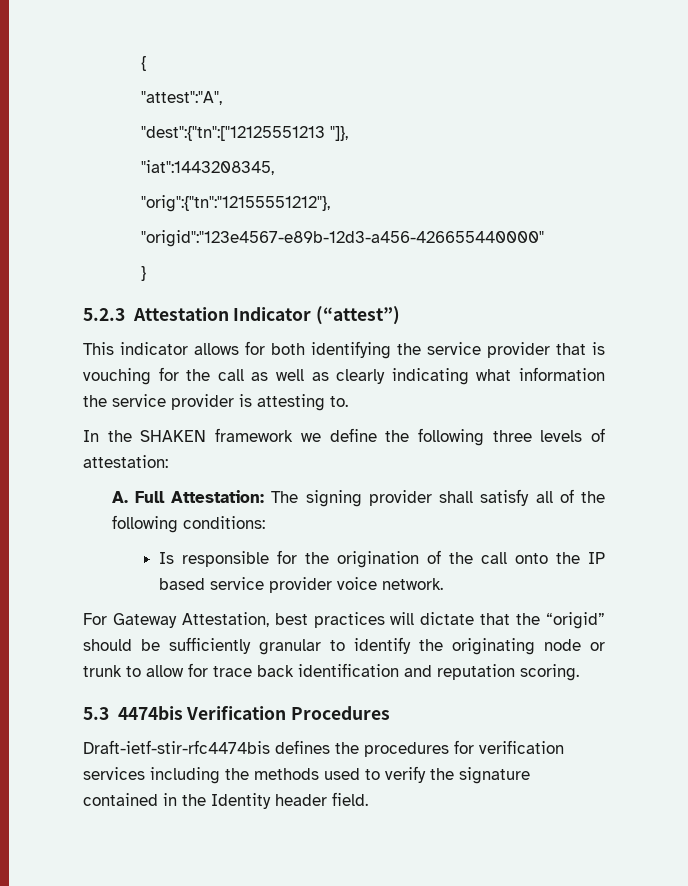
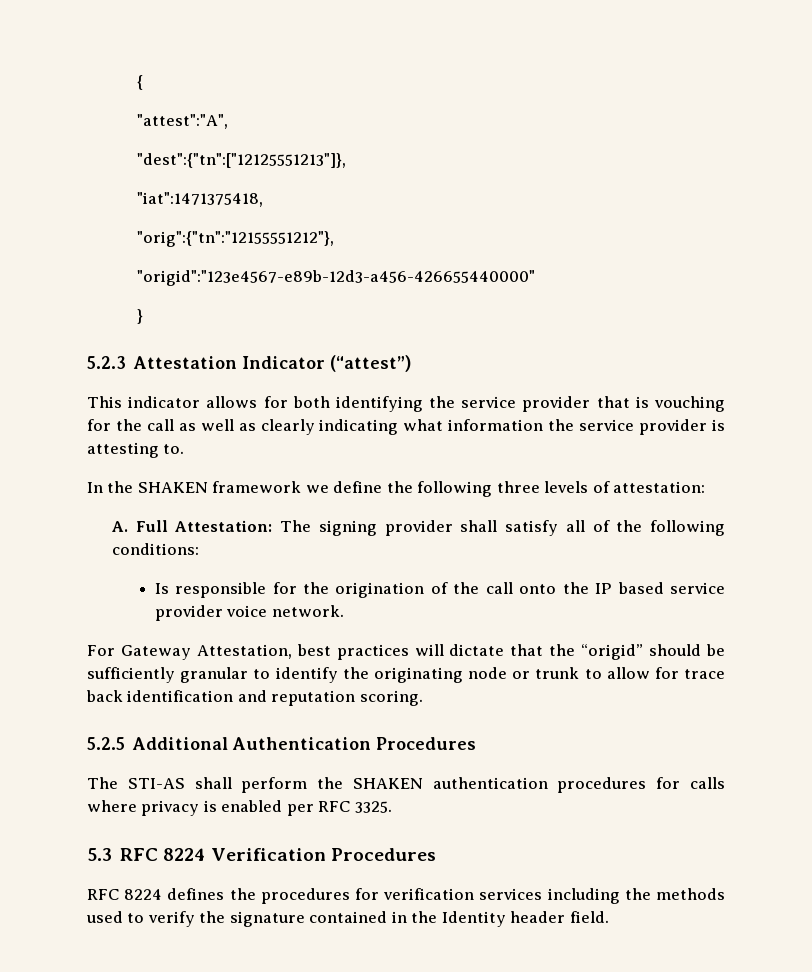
- "dest":{"tn":["12125551213 "]},
- "iat":1443208345,
+ "dest":{"tn":["12125551213"]},
+ "iat":1471375418,
- 5.3 4474bis Verification Procedures
+ 5.2.5 Additional Authentication Procedures
+ The STI-AS shall perform the SHAKEN authentication procedures for calls where privacy is enabled per RFC 3325.
+ 5.3 RFC 8224 Verification Procedures
- Draft-ietf-stir-rfc4474bis defines the procedures for verification services including the methods used to verify the signature contained in the Identity header field.
+ RFC 8224 defines the procedures for verification services including the methods used to verify the signature contained in the Identity header field.

